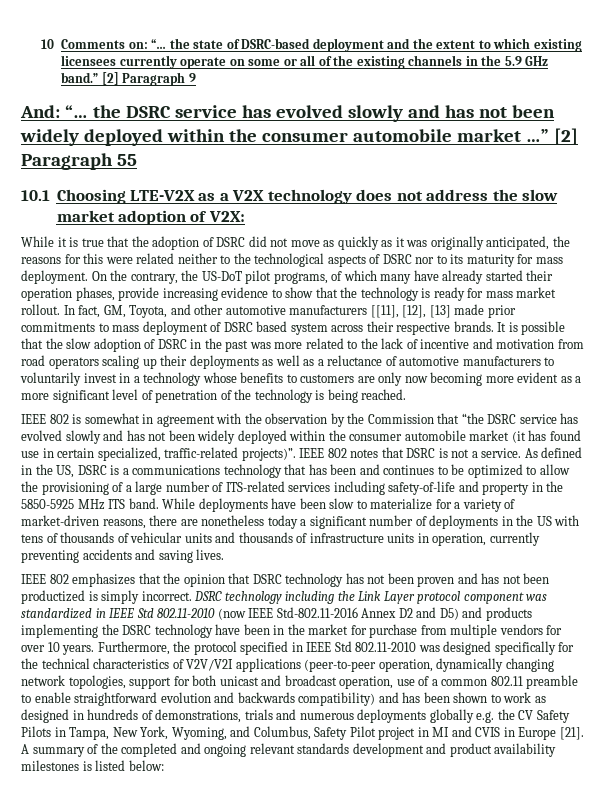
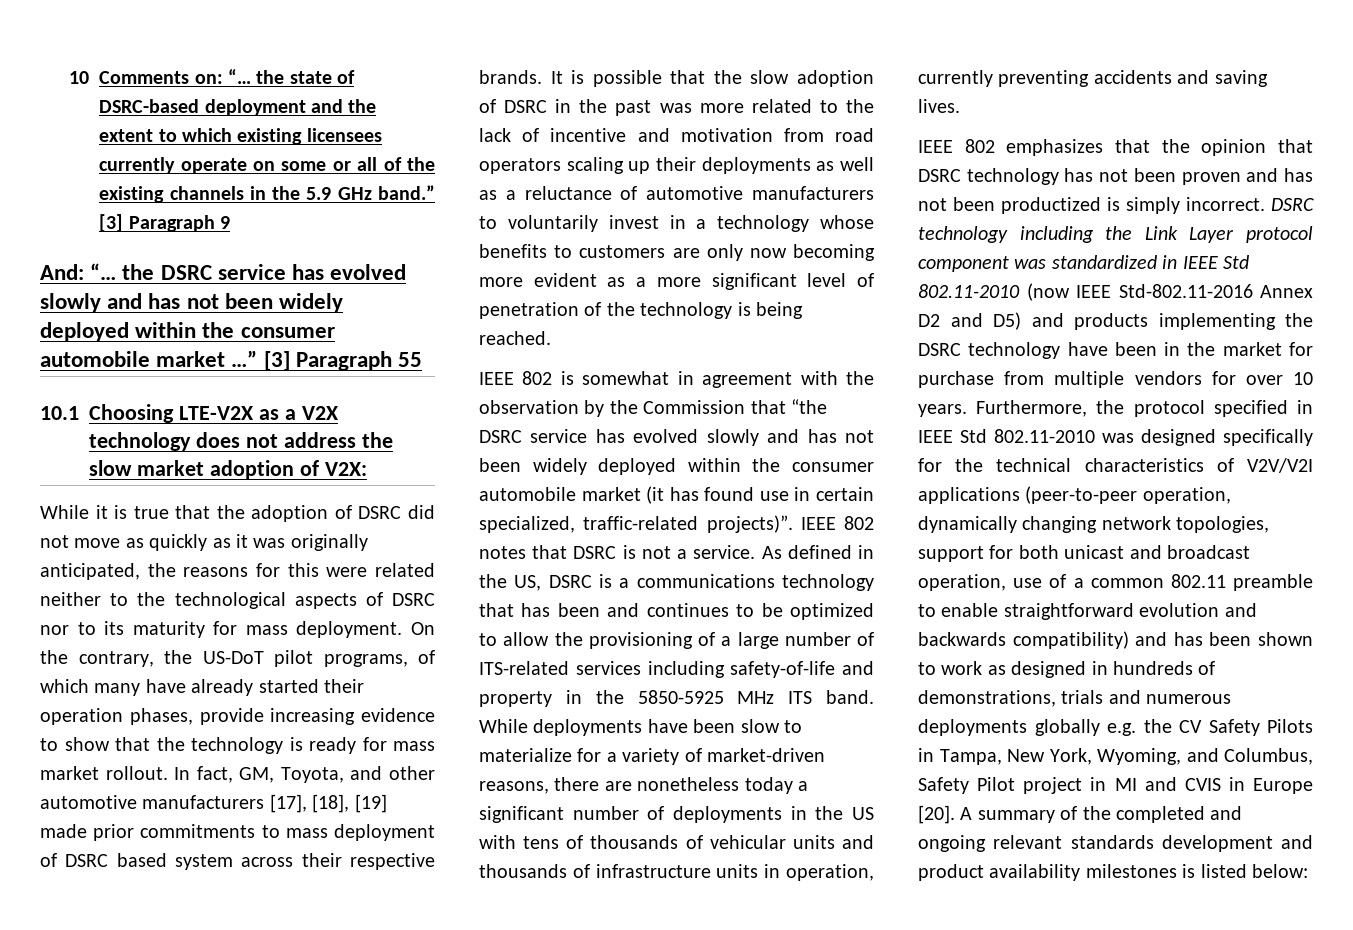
- [2] Paragraph 9
+ [3] Paragraph 9
- [2] Paragraph 55
+ [3] Paragraph 55
- In fact, GM, Toyota, and other automotive manufacturers [[11], [12], [13] made prior commitments to mass deployment of DSRC based system across their respective brands.
+ In fact, GM, Toyota, and other automotive manufacturers [17], [18], [19] made prior commitments to mass deployment of DSRC based system across their respective brands.
- Furthermore, the protocol specified in IEEE Std 802.11-2010 was designed specifically for the technical characteristics of V2V/V2I applications (peer-to-peer operation, dynamically changing network topologies, support for both unicast and broadcast operation, use of a common 802.11 preamble to enable straightforward evolution and backwards compatibility) and has been shown to work as designed in hundreds of demonstrations, trials and numerous deployments globally e.g. the CV Safety Pilots in Tampa, New York, Wyoming, and Columbus, Safety Pilot project in MI and CVIS in Europe [21].
+ Furthermore, the protocol specified in IEEE Std 802.11-2010 was designed specifically for the technical characteristics of V2V/V2I applications (peer-to-peer operation, dynamically changing network topologies, support for both unicast and broadcast operation, use of a common 802.11 preamble to enable straightforward evolution and backwards compatibility) and has been shown to work as designed in hundreds of demonstrations, trials and numerous deployments globally e.g. the CV Safety Pilots in Tampa, New York, Wyoming, and Columbus, Safety Pilot project in MI and CVIS in Europe [20].

